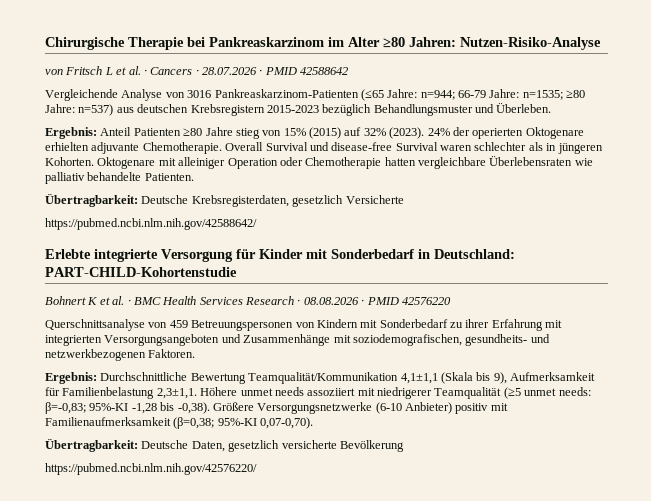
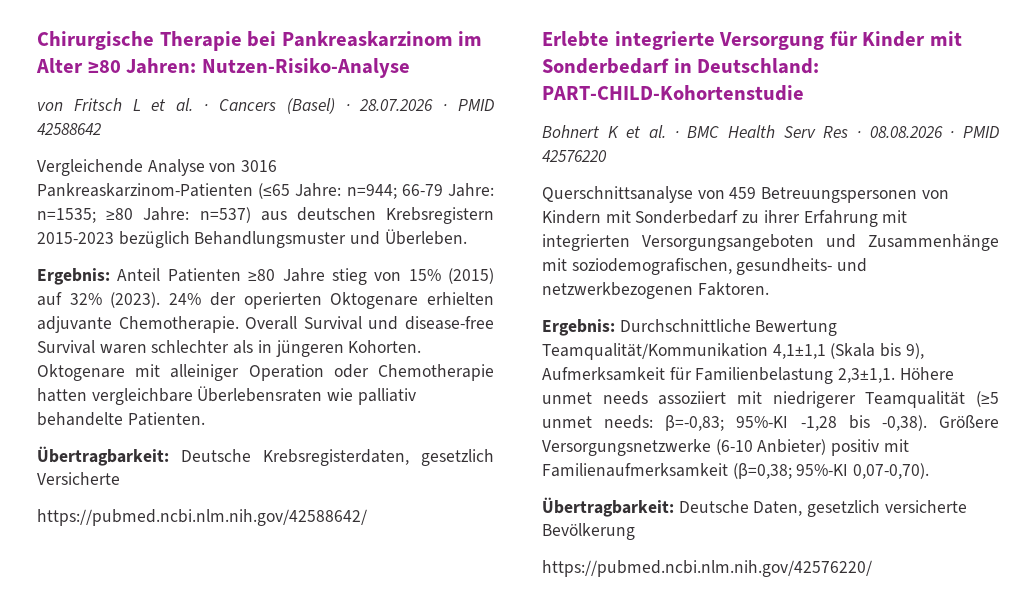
- von Fritsch L et al. · Cancers · 28.07.2026 · PMID 42588642
+ von Fritsch L et al. · Cancers (Basel) · 28.07.2026 · PMID 42588642
- Bohnert K et al. · BMC Health Services Research · 08.08.2026 · PMID 42576220
+ Bohnert K et al. · BMC Health Serv Res · 08.08.2026 · PMID 42576220

